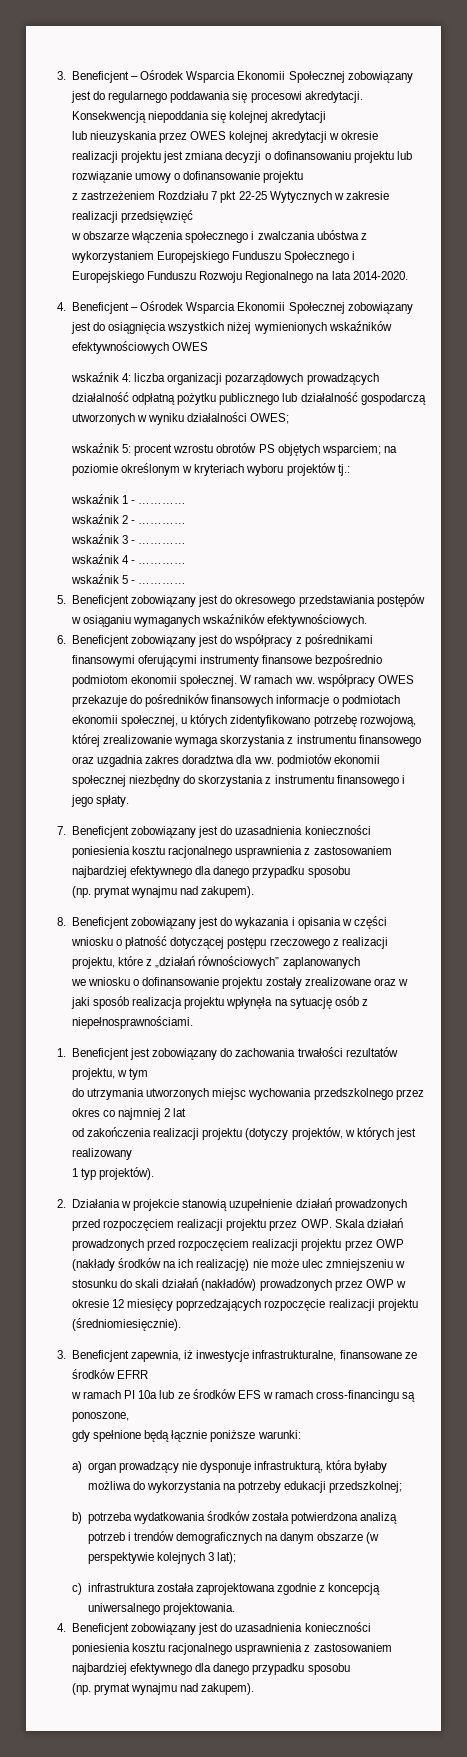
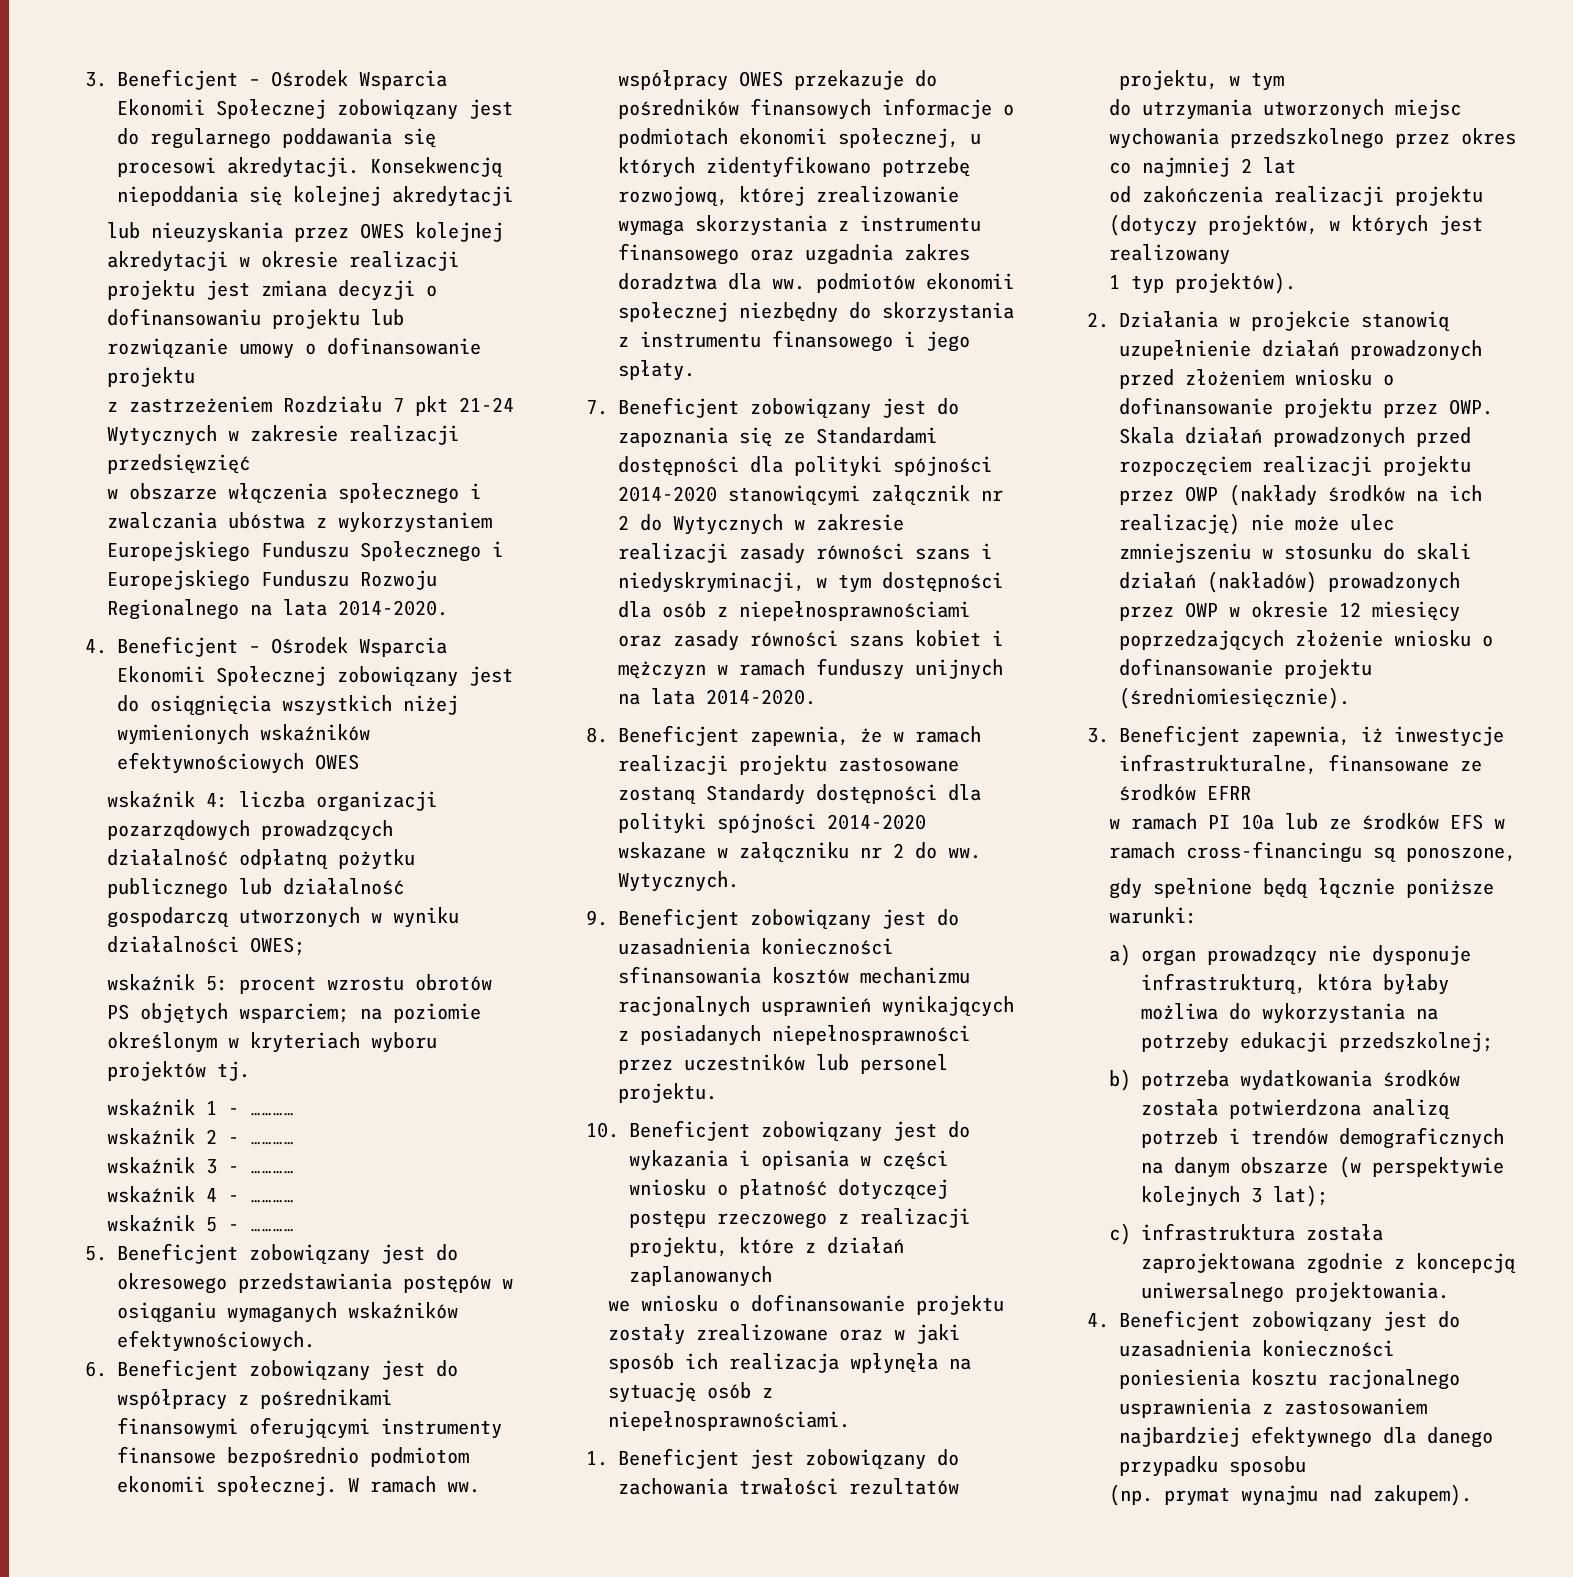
- z zastrzeżeniem Rozdziału 7 pkt 22-25 Wytycznych w zakresie realizacji przedsięwzięć
+ z zastrzeżeniem Rozdziału 7 pkt 21-24 Wytycznych w zakresie realizacji przedsięwzięć
- wskaźnik 5: procent wzrostu obrotów PS objętych wsparciem; na poziomie określonym w kryteriach wyboru projektów tj.:
+ wskaźnik 5: procent wzrostu obrotów PS objętych wsparciem; na poziomie określonym w kryteriach wyboru projektów tj.
- 7. Beneficjent zobowiązany jest do uzasadnienia konieczności poniesienia kosztu racjonalnego usprawnienia z zastosowaniem najbardziej efektywnego dla danego przypadku sposobu
- (np. prymat wynajmu nad zakupem).
- 8. Beneficjent zobowiązany jest do wykazania i opisania w części wniosku o płatność dotyczącej postępu rzeczowego z realizacji projektu, które z „działań równościowych” zaplanowanych
+ 7. Beneficjent zobowiązany jest do zapoznania się ze Standardami dostępności dla polityki spójności 2014-2020 stanowiącymi załącznik nr 2 do Wytycznych w zakresie realizacji zasady równości szans i niedyskryminacji, w tym dostępności dla osób z niepełnosprawnościami oraz zasady równości szans kobiet i mężczyzn w ramach funduszy unijnych na lata 2014-2020.
+ 8. Beneficjent zapewnia, że w ramach realizacji projektu zastosowane zostaną Standardy dostępności dla polityki spójności 2014-2020 wskazane w załączniku nr 2 do ww. Wytycznych.
+ 9. Beneficjent zobowiązany jest do uzasadnienia konieczności sfinansowania kosztów mechanizmu racjonalnych usprawnień wynikających z posiadanych niepełnosprawności przez uczestników lub personel projektu.
+ 10. Beneficjent zobowiązany jest do wykazania i opisania w części wniosku o płatność dotyczącej postępu rzeczowego z realizacji projektu, które z działań zaplanowanych
- we wniosku o dofinansowanie projektu zostały zrealizowane oraz w jaki sposób realizacja projektu wpłynęła na sytuację osób z niepełnosprawnościami.
+ we wniosku o dofinansowanie projektu zostały zrealizowane oraz w jaki sposób ich realizacja wpłynęła na sytuację osób z niepełnosprawnościami.
- 2. Działania w projekcie stanowią uzupełnienie działań prowadzonych przed rozpoczęciem realizacji projektu przez OWP. Skala działań prowadzonych przed rozpoczęciem realizacji projektu przez OWP (nakłady środków na ich realizację) nie może ulec zmniejszeniu w stosunku do skali działań (nakładów) prowadzonych przez OWP w okresie 12 miesięcy poprzedzających rozpoczęcie realizacji projektu (średniomiesięcznie).
+ 2. Działania w projekcie stanowią uzupełnienie działań prowadzonych przed złożeniem wniosku o dofinansowanie projektu przez OWP. Skala działań prowadzonych przed rozpoczęciem realizacji projektu przez OWP (nakłady środków na ich realizację) nie może ulec zmniejszeniu w stosunku do skali działań (nakładów) prowadzonych przez OWP w okresie 12 miesięcy poprzedzających złożenie wniosku o dofinansowanie projektu (średniomiesięcznie).

